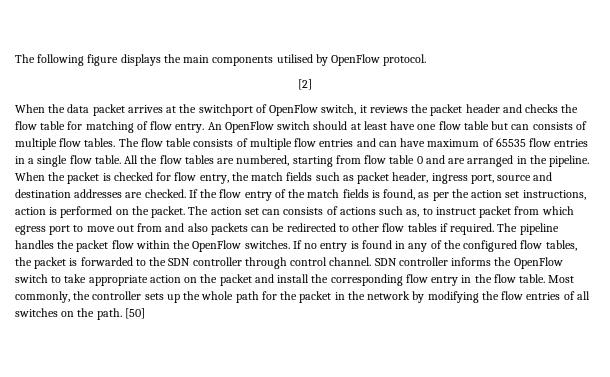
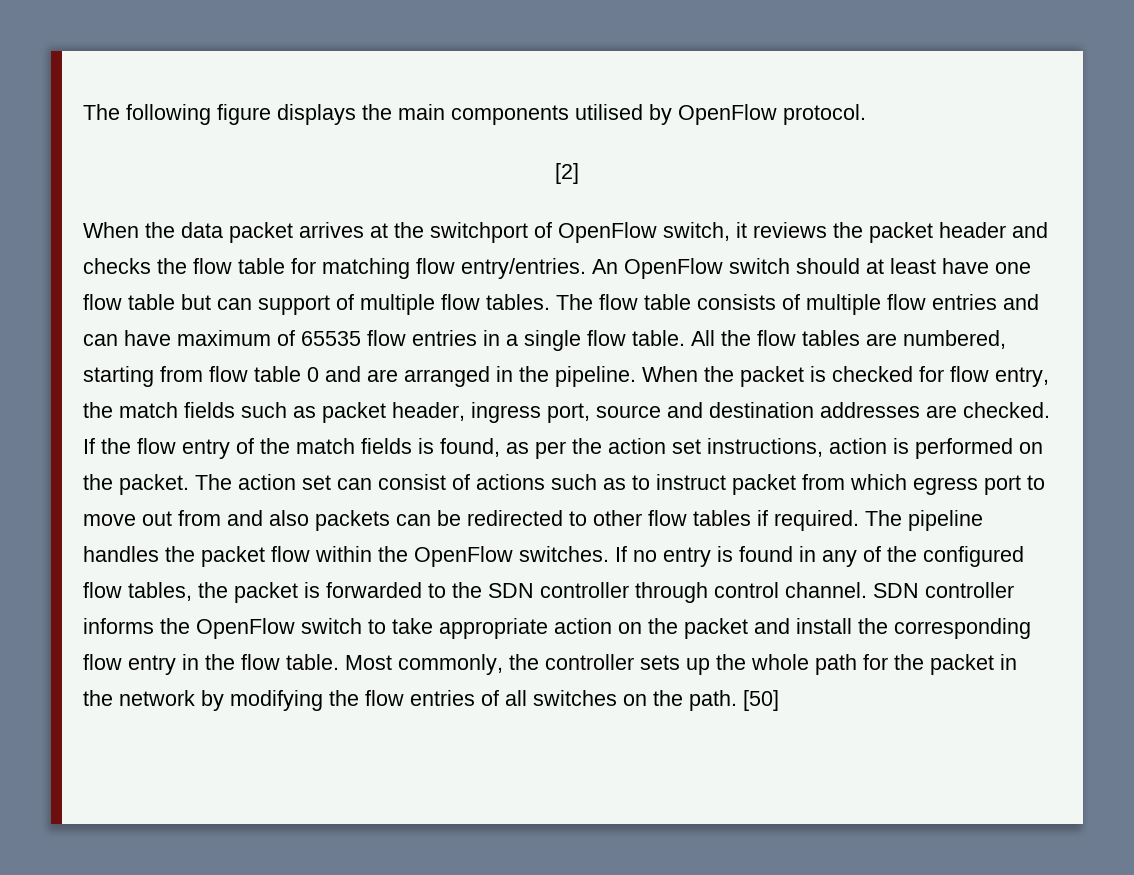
- When the data packet arrives at the switchport of OpenFlow switch, it reviews the packet header and checks the flow table for matching of flow entry.
+ When the data packet arrives at the switchport of OpenFlow switch, it reviews the packet header and checks the flow table for matching flow entry/entries.
- An OpenFlow switch should at least have one flow table but can consists of multiple flow tables.
+ An OpenFlow switch should at least have one flow table but can support of multiple flow tables.
- The action set can consists of actions such as, to instruct packet from which egress port to move out from and also packets can be redirected to other flow tables if required.
+ The action set can consist of actions such as to instruct packet from which egress port to move out from and also packets can be redirected to other flow tables if required.

